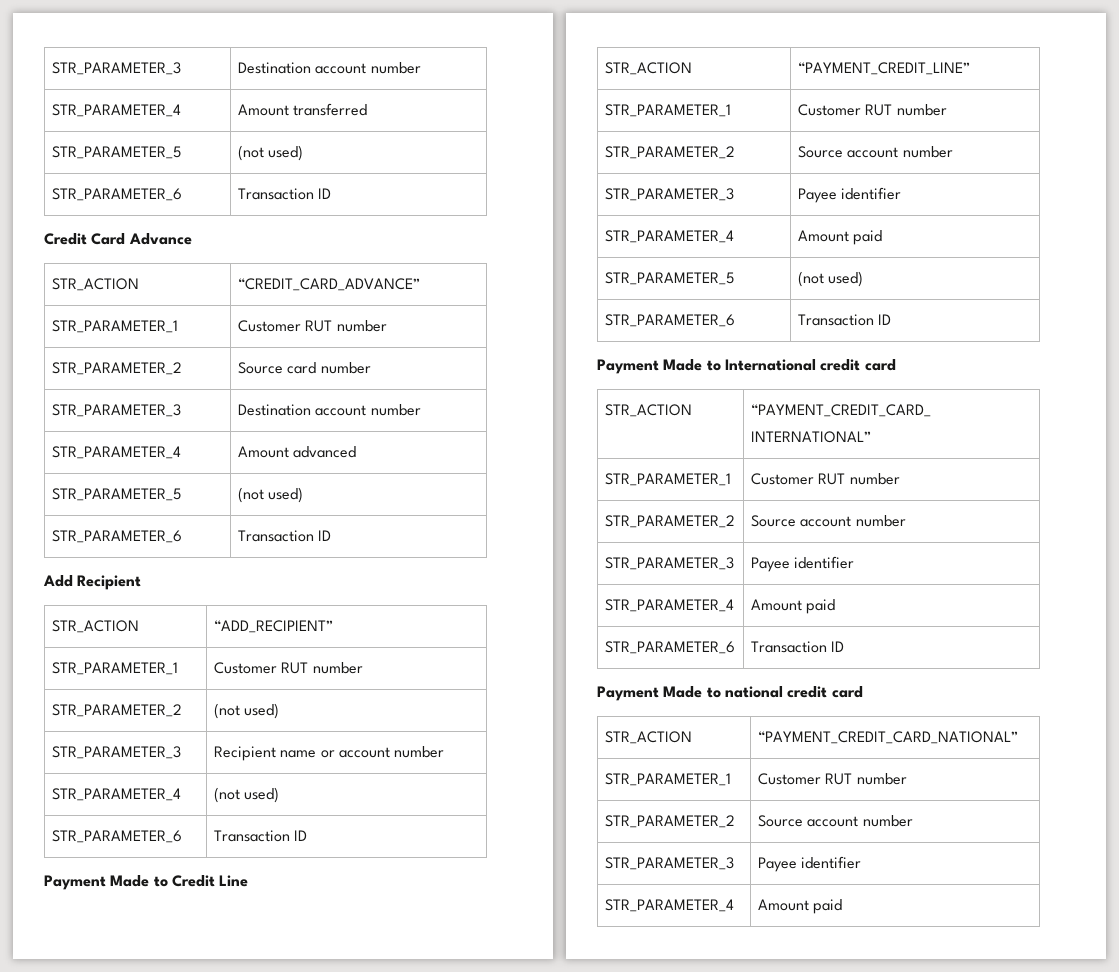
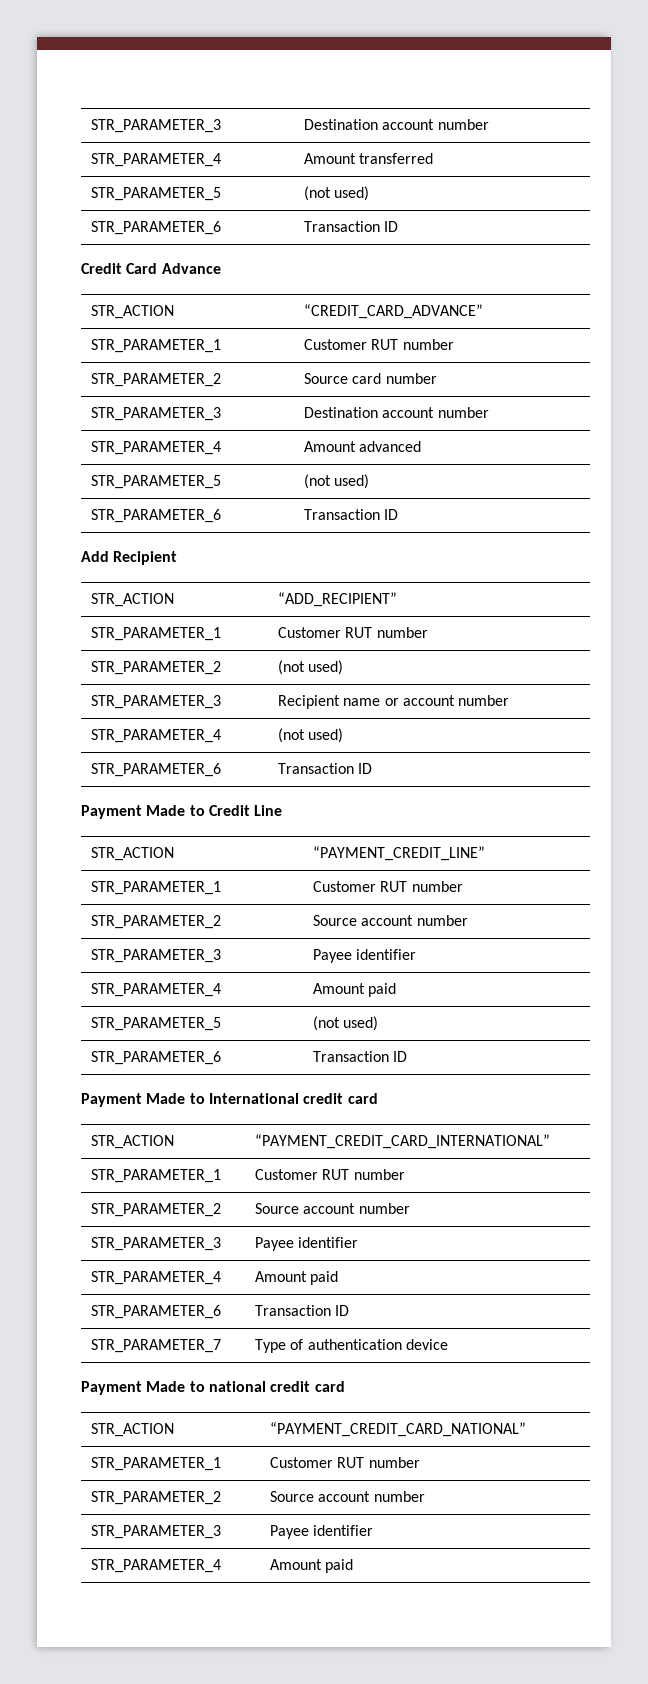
+ STR_PARAMETER_7 | Type of authentication device

